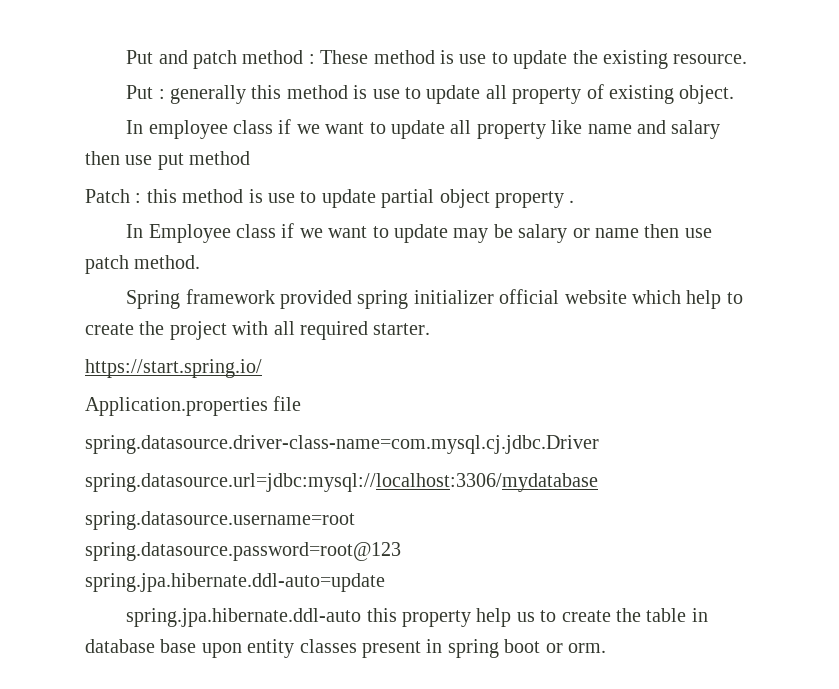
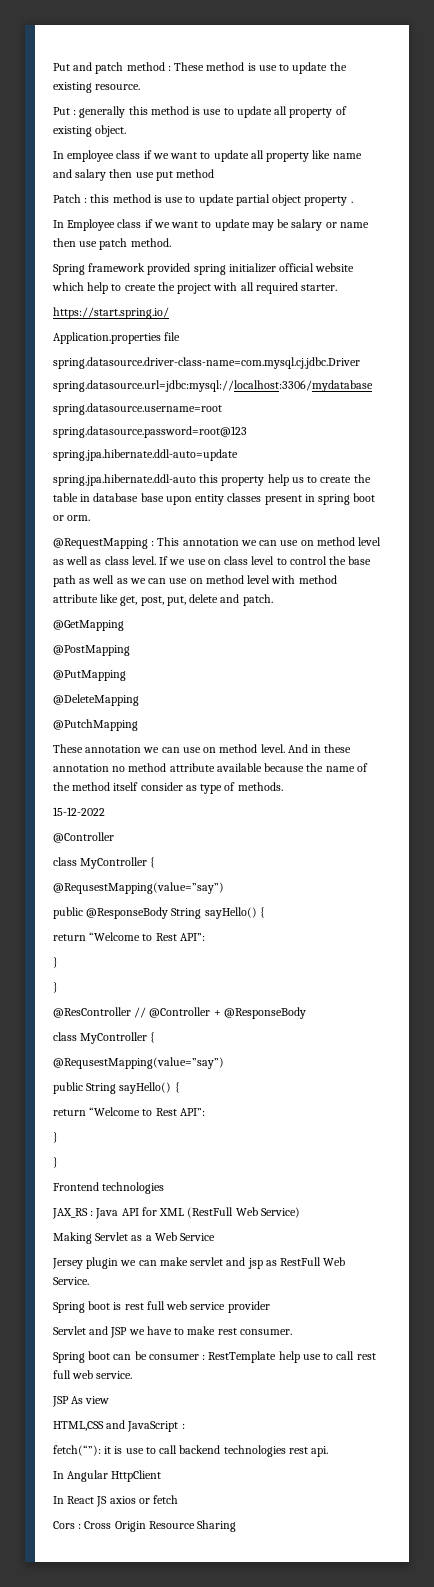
+ @RequestMapping : This annotation we can use on method level as well as class level. If we use on class level to control the base path as well as we can use on method level with method attribute like get, post, put, delete and patch.
+ @GetMapping
+ @PostMapping
+ @PutMapping
+ @DeleteMapping
+ @PutchMapping
+ These annotation we can use on method level. And in these annotation no method attribute available because the name of the method itself consider as type of methods.
+ 15-12-2022
+ @Controller
+ class MyController {
+ @RequsestMapping(value=”say”)
+ public @ResponseBody String sayHello() {
+ return “Welcome to Rest API”:
+ }
+ }
+ @ResController // @Controller + @ResponseBody
+ class MyController {
+ @RequsestMapping(value=”say”)
+ public String sayHello() {
+ return “Welcome to Rest API”:
+ }
+ }
+ Frontend technologies
+ JAX_RS : Java API for XML (RestFull Web Service)
+ Making Servlet as a Web Service
+ Jersey plugin we can make servlet and jsp as RestFull Web Service.
+ Spring boot is rest full web service provider
+ Servlet and JSP we have to make rest consumer.
+ Spring boot can be consumer : RestTemplate help use to call rest full web service.
+ JSP As view
+ HTML,CSS and JavaScript :
+ fetch(“”): it is use to call backend technologies rest api.
+ In Angular HttpClient
+ In React JS axios or fetch
+ Cors : Cross Origin Resource Sharing

